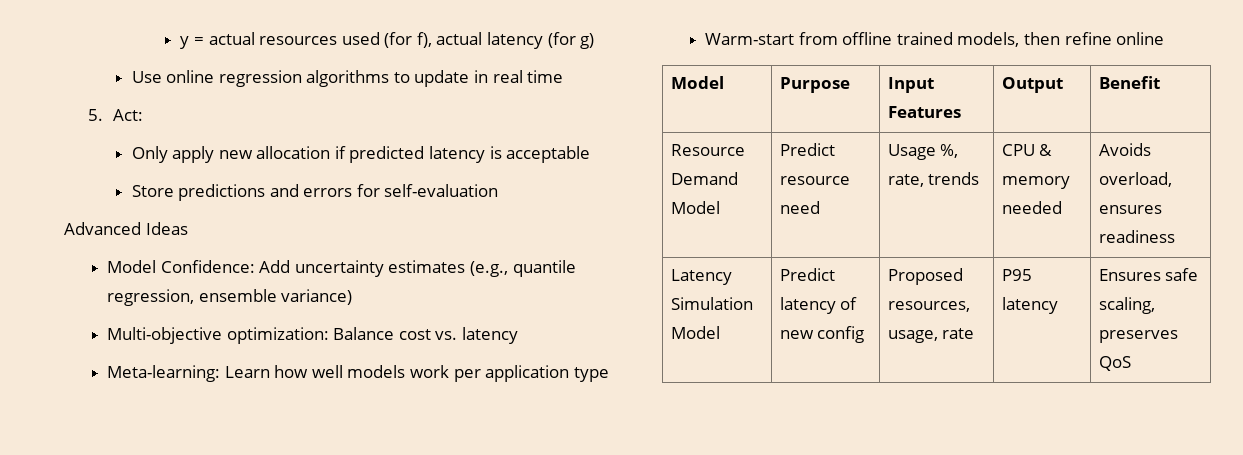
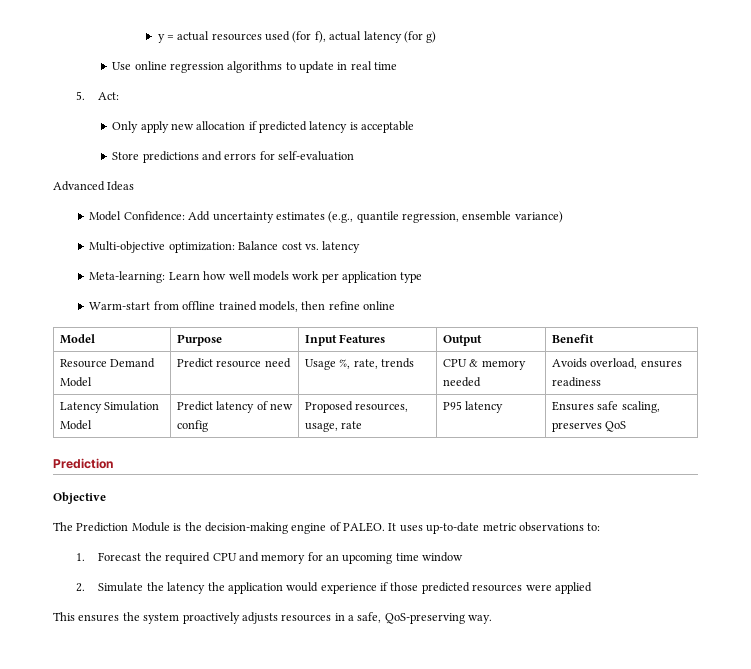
  Latency Simulation Model | Predict latency of new config | Proposed resources, usage, rate | P95 latency | Ensures safe scaling, preserves QoS
+ Prediction
+ Objective
+ The Prediction Module is the decision-making engine of PALEO. It uses up-to-date metric observations to:
+ 1. Forecast the required CPU and memory for an upcoming time window
+ 2. Simulate the latency the application would experience if those predicted resources were applied
+ This ensures the system proactively adjusts resources in a safe, QoS-preserving way.

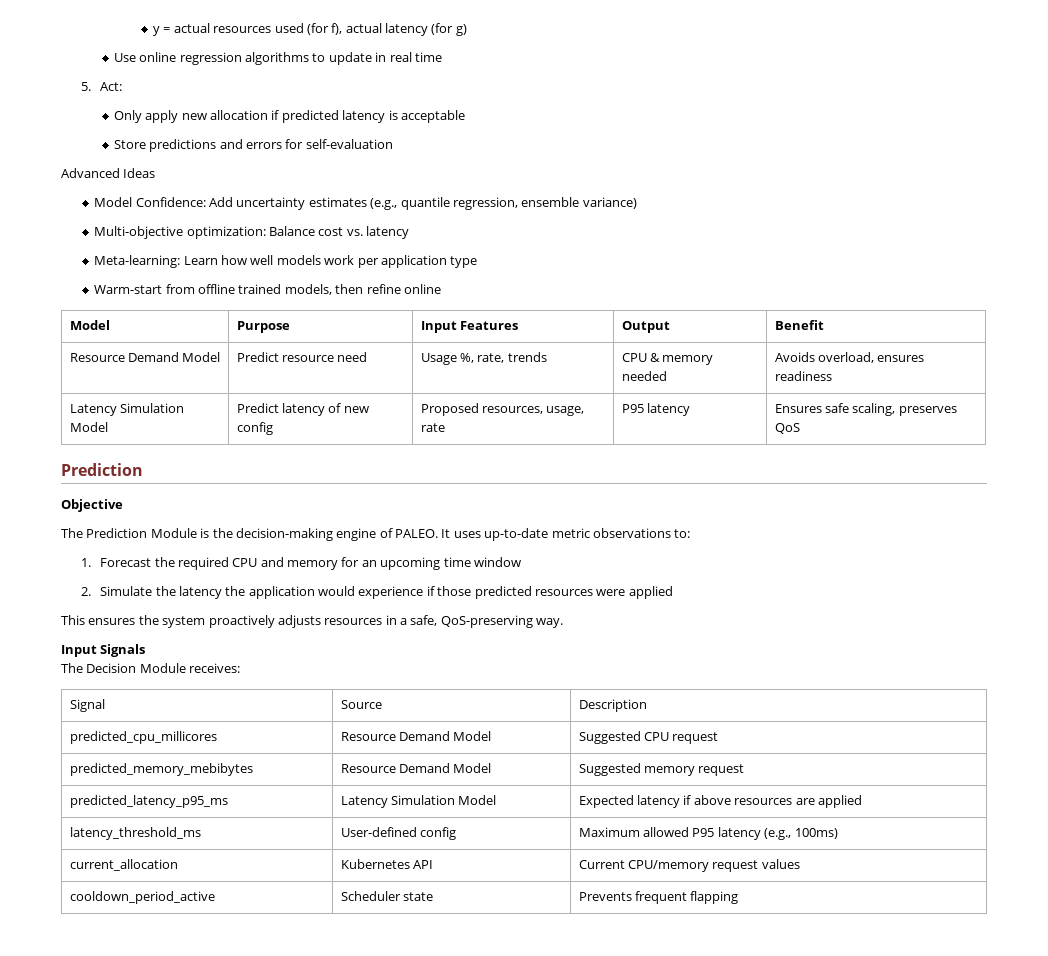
+ Input Signals
+ The Decision Module receives:
+ Signal | Source | Description
+ predicted_cpu_millicores | Resource Demand Model | Suggested CPU request
+ predicted_memory_mebibytes | Resource Demand Model | Suggested memory request
+ predicted_latency_p95_ms | Latency Simulation Model | Expected latency if above resources are applied
+ latency_threshold_ms | User-defined config | Maximum allowed P95 latency (e.g., 100ms)
+ current_allocation | Kubernetes API | Current CPU/memory request values
+ cooldown_period_active | Scheduler state | Prevents frequent flapping

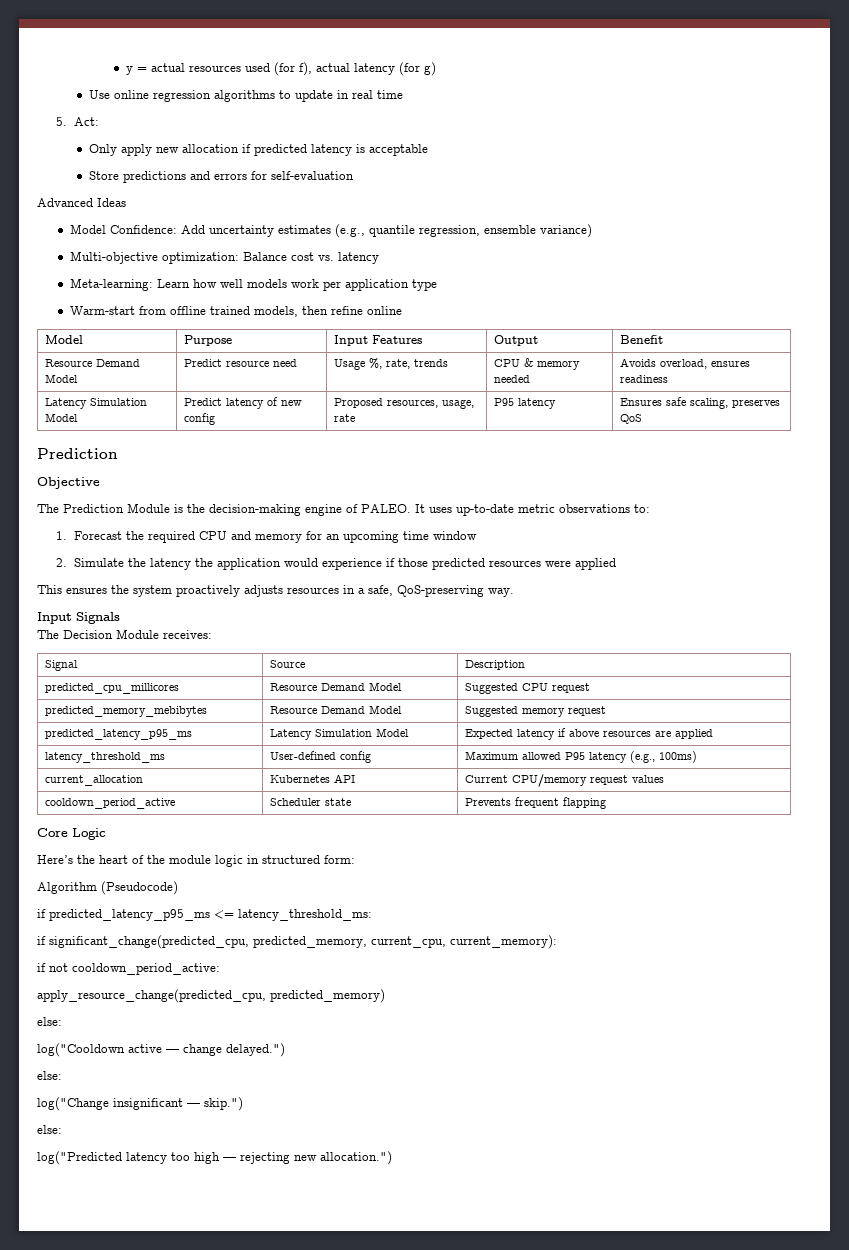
+ Core Logic
+ Here’s the heart of the module logic in structured form:
+ Algorithm (Pseudocode)
+ if predicted_latency_p95_ms <= latency_threshold_ms:
+ if significant_change(predicted_cpu, predicted_memory, current_cpu, current_memory):
+ if not cooldown_period_active:
+ apply_resource_change(predicted_cpu, predicted_memory)
+ else:
+ log("Cooldown active — change delayed.")
+ else:
+ log("Change insignificant — skip.")
+ else:
+ log("Predicted latency too high — rejecting new allocation.")

